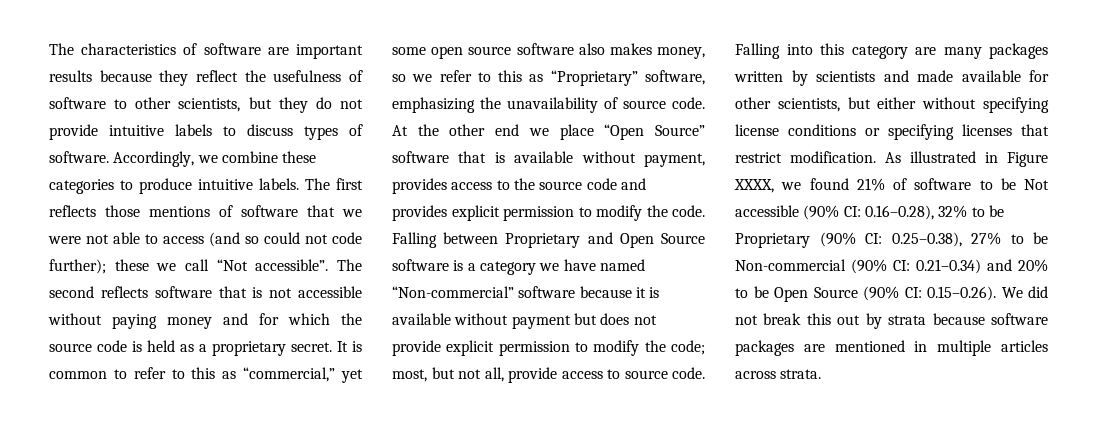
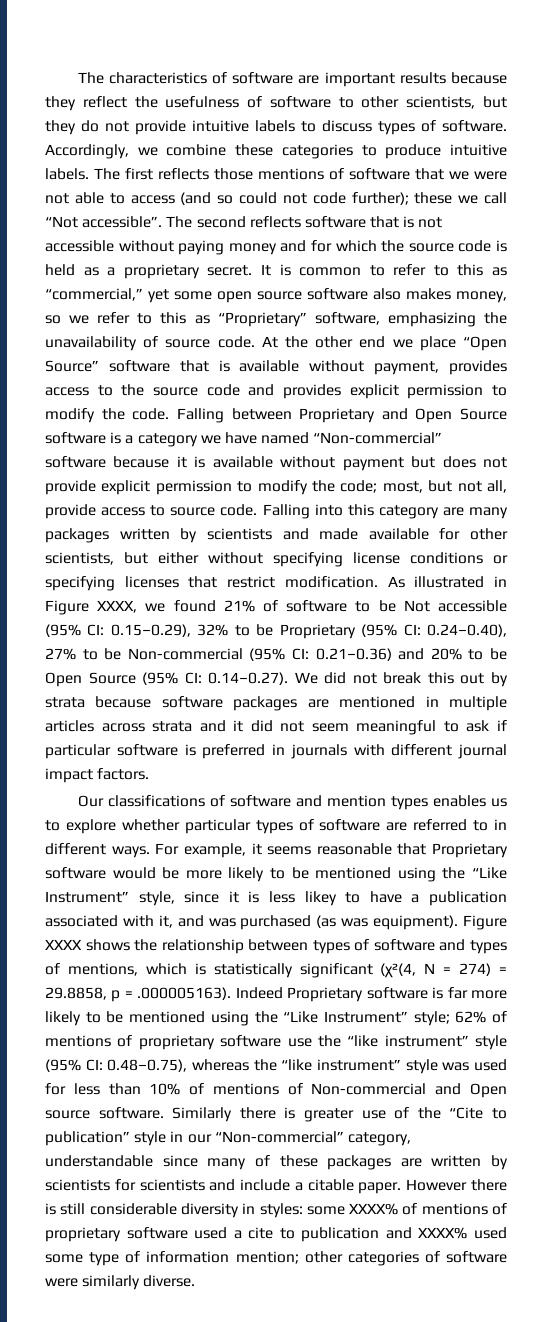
- As illustrated in Figure XXXX, we found 21% of software to be Not accessible (90% CI: 0.16–0.28), 32% to be Proprietary (90% CI: 0.25–0.38), 27% to be Non-commercial (90% CI: 0.21–0.34) and 20% to be Open Source (90% CI: 0.15–0.26). We did not break this out by strata because software packages are mentioned in multiple articles across strata.
+ As illustrated in Figure XXXX, we found 21% of software to be Not accessible (95% CI: 0.15–0.29), 32% to be Proprietary (95% CI: 0.24–0.40), 27% to be Non-commercial (95% CI: 0.21–0.36) and 20% to be Open Source (95% CI: 0.14–0.27). We did not break this out by strata because software packages are mentioned in multiple articles across strata and it did not seem meaningful to ask if particular software is preferred in journals with different journal impact factors.
+ Our classifications of software and mention types enables us to explore whether particular types of software are referred to in different ways. For example, it seems reasonable that Proprietary software would be more likely to be mentioned using the “Like Instrument” style, since it is less likey to have a publication associated with it, and was purchased (as was equipment). Figure XXXX shows the relationship between types of software and types of mentions, which is statistically significant (χ²(4, N = 274) = 29.8858, p = .000005163). Indeed Proprietary software is far more likely to be mentioned using the “Like Instrument” style; 62% of mentions of proprietary software use the “like instrument” style (95% CI: 0.48–0.75), whereas the “like instrument” style was used for less than 10% of mentions of Non-commercial and Open source software. Similarly there is greater use of the “Cite to publication” style in our “Non-commercial” category, understandable since many of these packages are written by scientists for scientists and include a citable paper. However there is still considerable diversity in styles: some XXXX% of mentions of proprietary software used a cite to publication and XXXX% used some type of information mention; other categories of software were similarly diverse.

